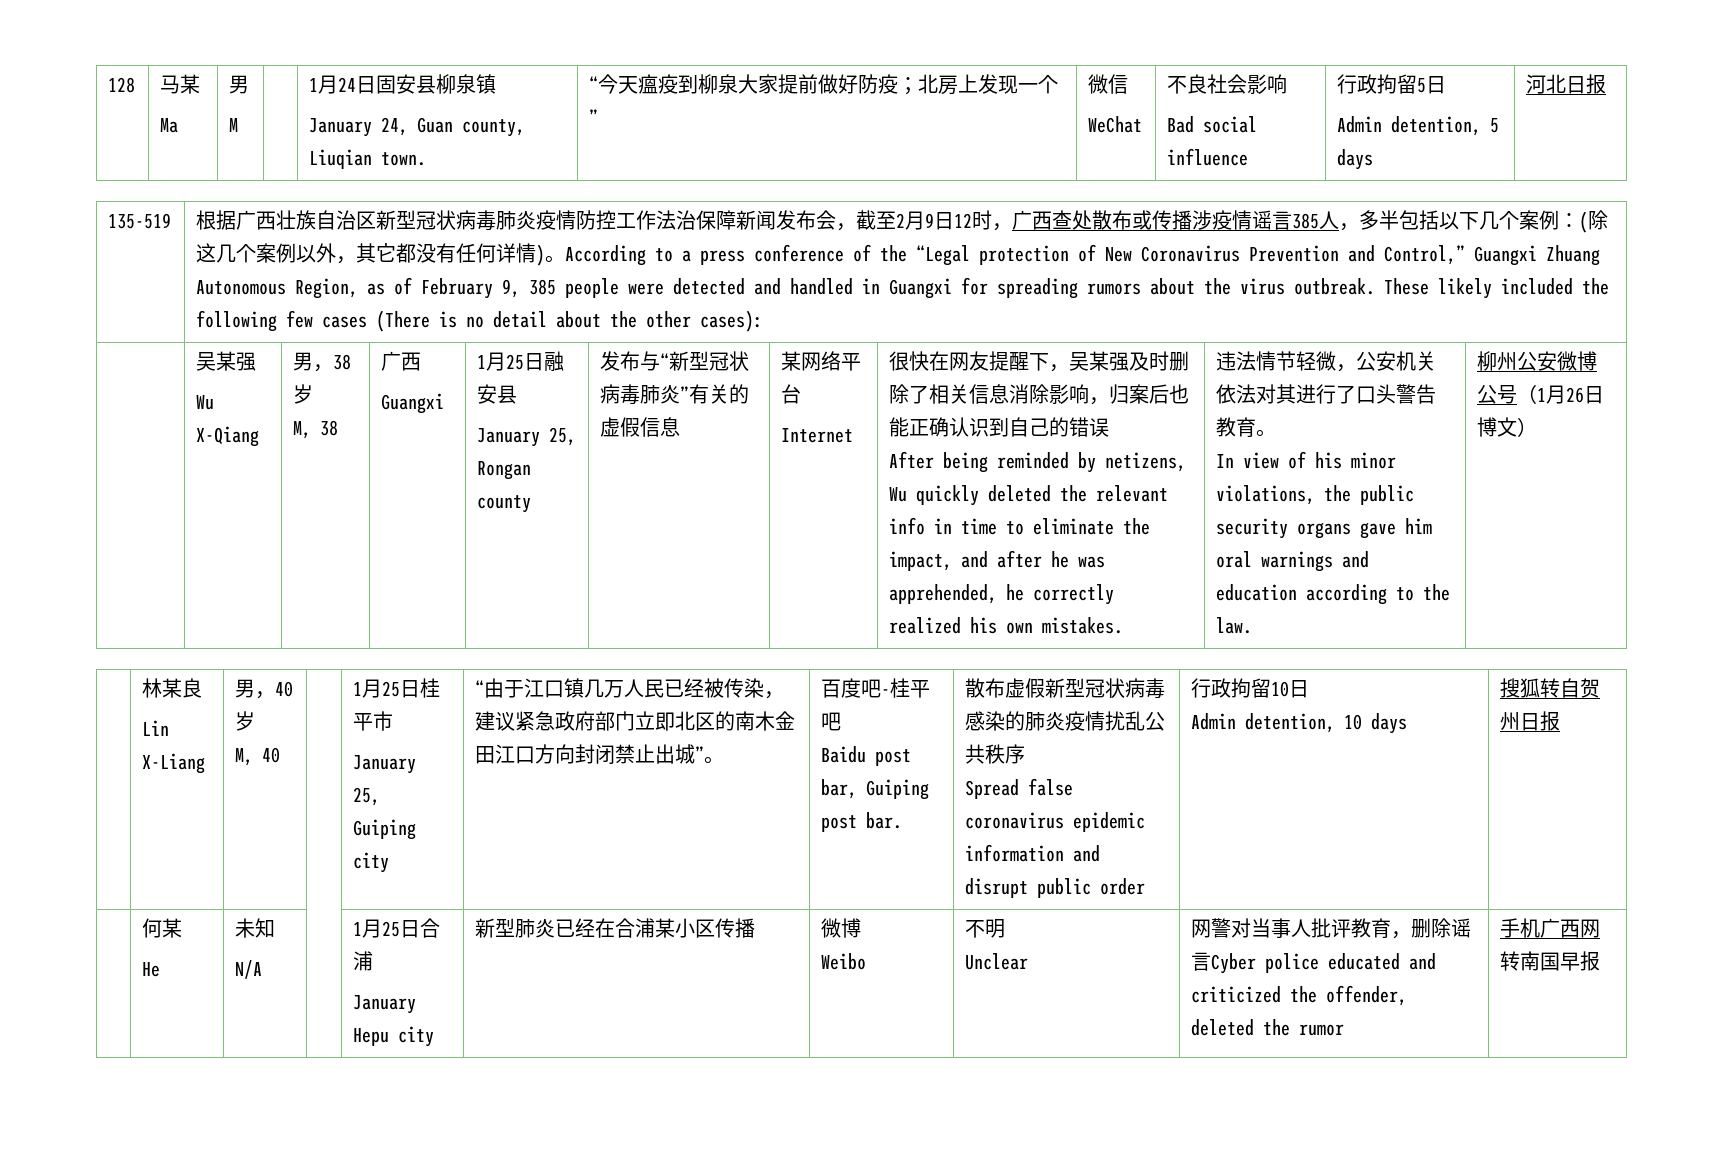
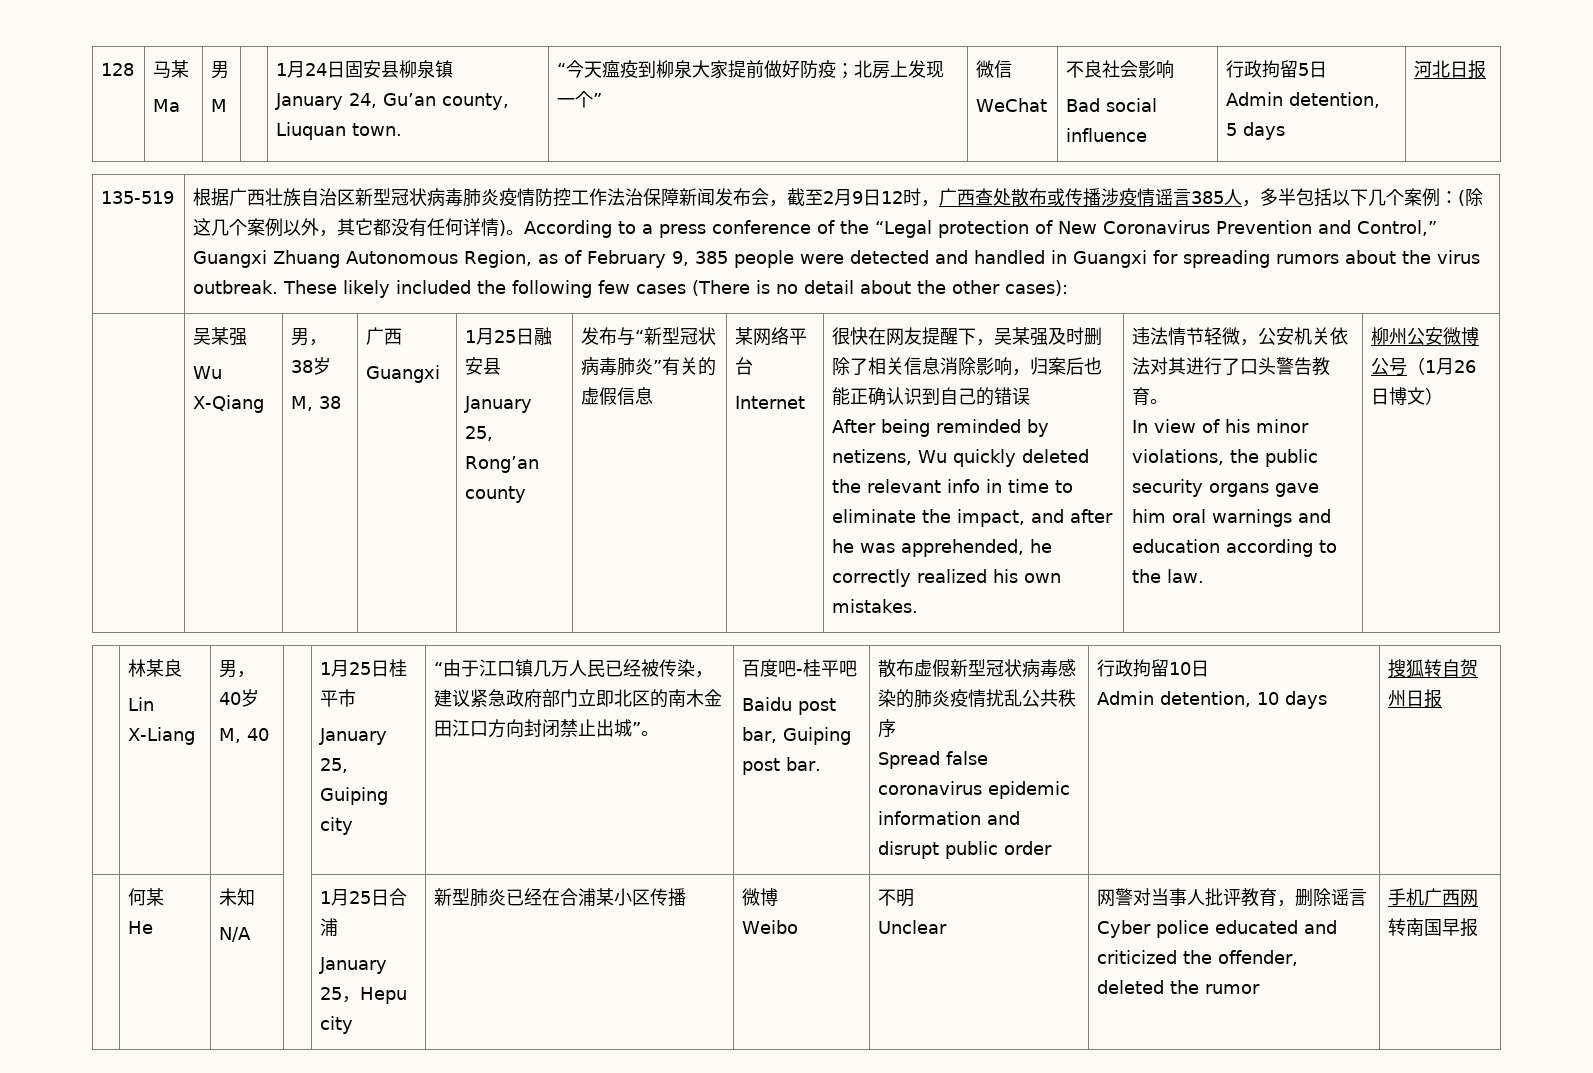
- January 24, Guan county, Liuqian town.
+ January 24, Gu’an county, Liuquan town.
- January 25, Rongan county
+ January 25, Rong’an county
- January Hepu city
+ January 25，Hepu city

